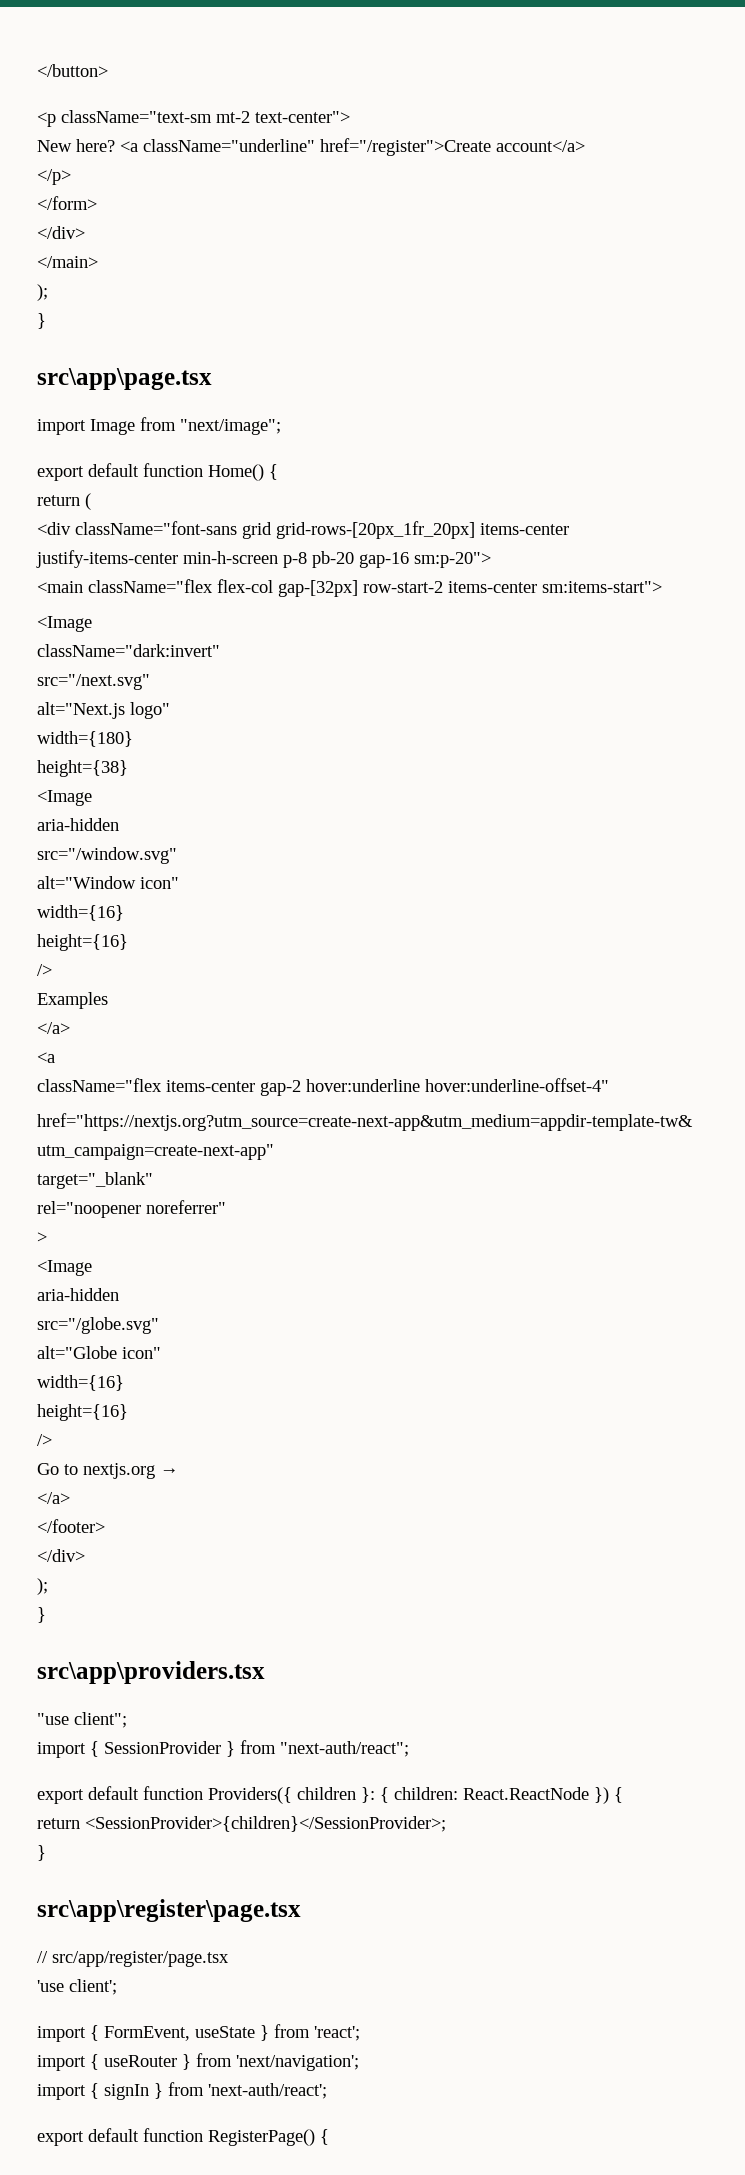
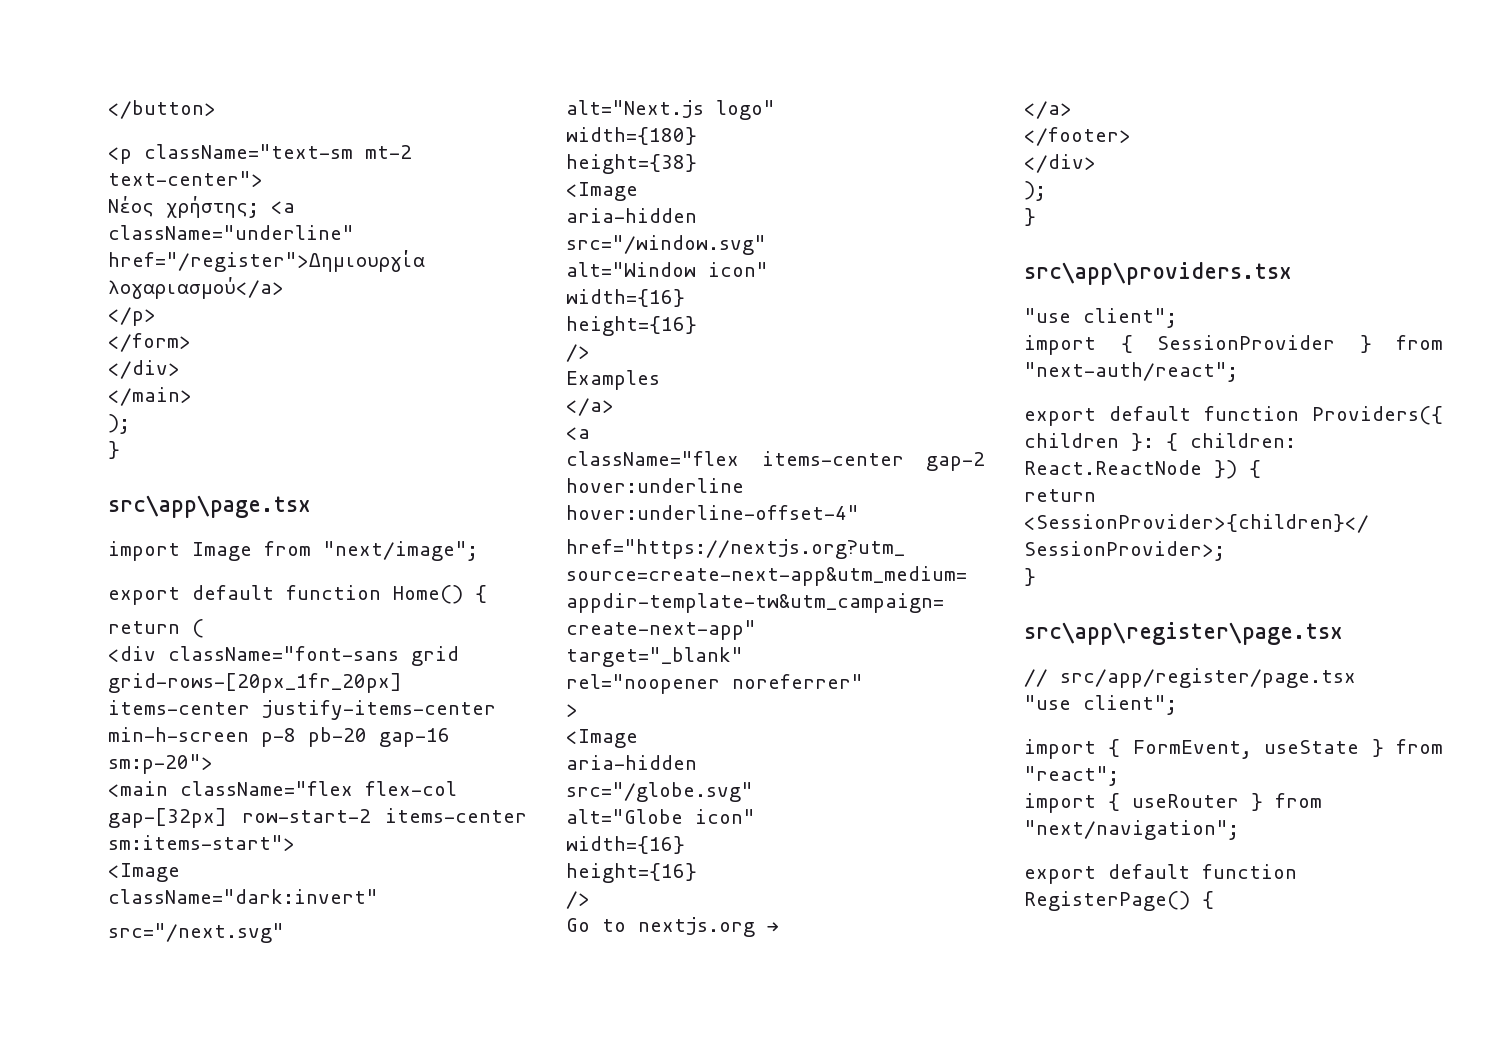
- New here? <a className="underline" href="/register">Create account</a>
+ Νέος χρήστης; <a className="underline" href="/register">Δημιουργία λογαριασμού</a>
  // src/app/register/page.tsx
- 'use client';
+ "use client";
- import { FormEvent, useState } from 'react';
+ import { FormEvent, useState } from "react";
- import { useRouter } from 'next/navigation';
- import { signIn } from 'next-auth/react';
+ import { useRouter } from "next/navigation";

